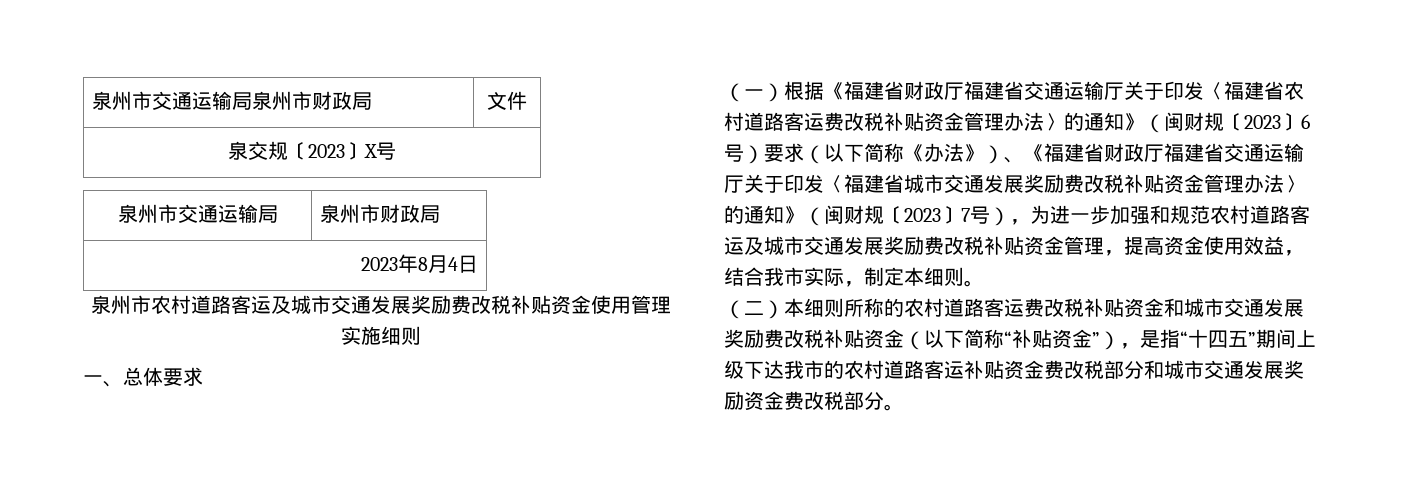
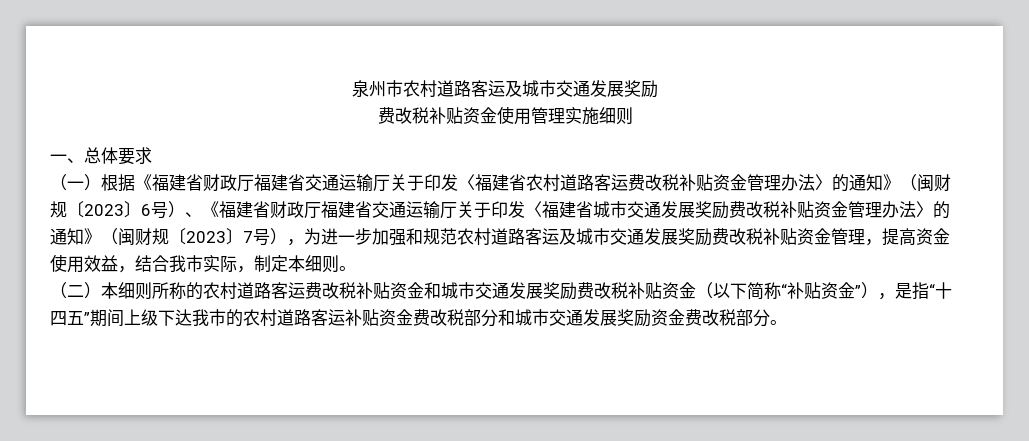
- 泉州市交通运输局泉州市财政局 | 文件
- 泉交规〔2023〕X号
- 泉州市交通运输局 | 泉州市财政局
- 2023年8月4日
- 泉州市农村道路客运及城市交通发展奖励费改税补贴资金使用管理实施细则
+ 泉州市农村道路客运及城市交通发展奖励
+ 费改税补贴资金使用管理实施细则
- （一）根据《福建省财政厅福建省交通运输厅关于印发〈福建省农村道路客运费改税补贴资金管理办法〉的通知》（闽财规〔2023〕6号）要求（以下简称《办法》）、《福建省财政厅福建省交通运输厅关于印发〈福建省城市交通发展奖励费改税补贴资金管理办法〉的通知》（闽财规〔2023〕7号），为进一步加强和规范农村道路客运及城市交通发展奖励费改税补贴资金管理，提高资金使用效益，结合我市实际，制定本细则。
+ （一）根据《福建省财政厅福建省交通运输厅关于印发〈福建省农村道路客运费改税补贴资金管理办法〉的通知》（闽财规〔2023〕6号）、《福建省财政厅福建省交通运输厅关于印发〈福建省城市交通发展奖励费改税补贴资金管理办法〉的通知》（闽财规〔2023〕7号），为进一步加强和规范农村道路客运及城市交通发展奖励费改税补贴资金管理，提高资金使用效益，结合我市实际，制定本细则。

